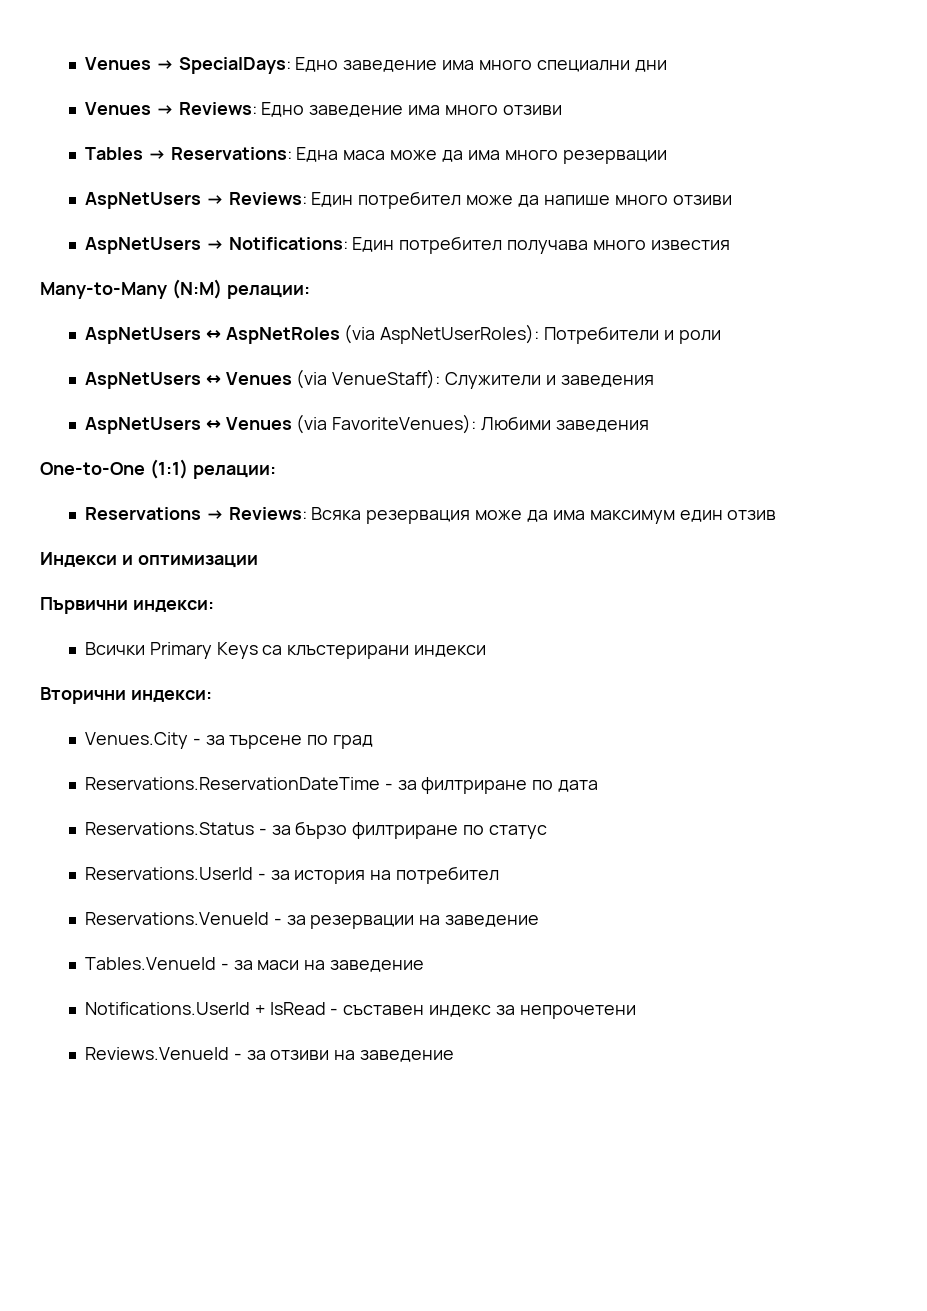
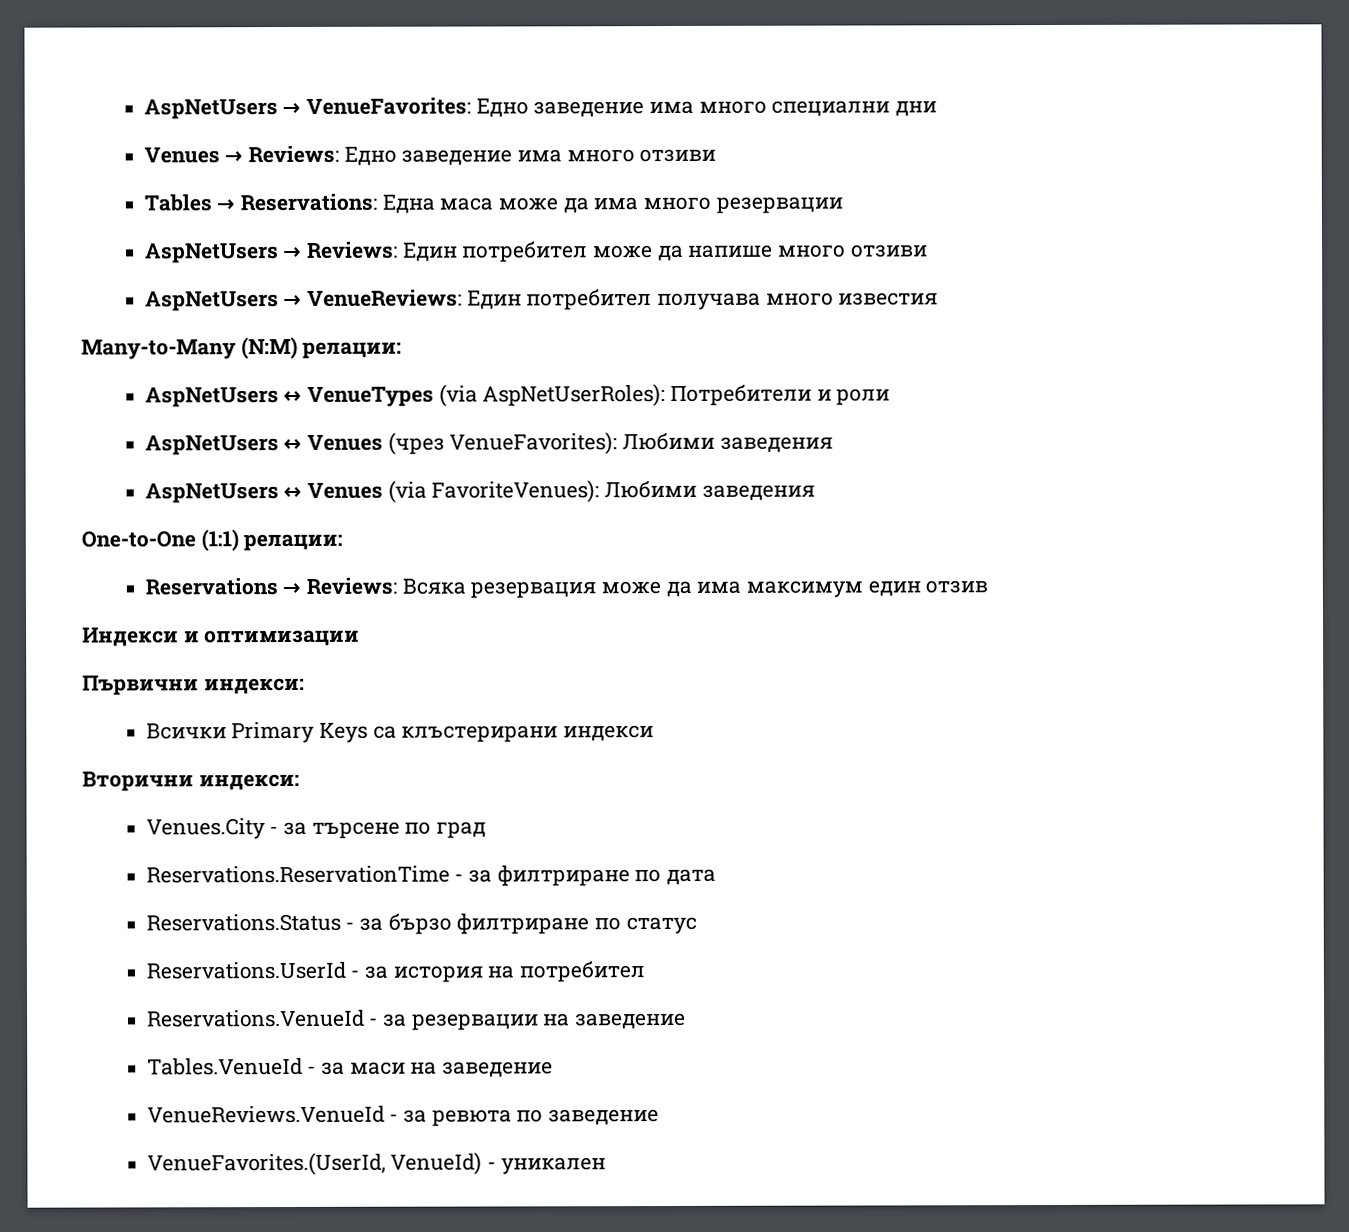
- Venues → SpecialDays: Едно заведение има много специални дни
+ AspNetUsers → VenueFavorites: Едно заведение има много специални дни
- AspNetUsers → Notifications: Един потребител получава много известия
+ AspNetUsers → VenueReviews: Един потребител получава много известия
- AspNetUsers ↔ AspNetRoles (via AspNetUserRoles): Потребители и роли
+ AspNetUsers ↔ VenueTypes (via AspNetUserRoles): Потребители и роли
- AspNetUsers ↔ Venues (via VenueStaff): Служители и заведения
+ AspNetUsers ↔ Venues (чрез VenueFavorites): Любими заведения
- Reservations.ReservationDateTime - за филтриране по дата
+ Reservations.ReservationTime - за филтриране по дата
- Notifications.UserId + IsRead - съставен индекс за непрочетени
- Reviews.VenueId - за отзиви на заведение
+ VenueReviews.VenueId - за ревюта по заведение
+ VenueFavorites.(UserId, VenueId) - уникален

